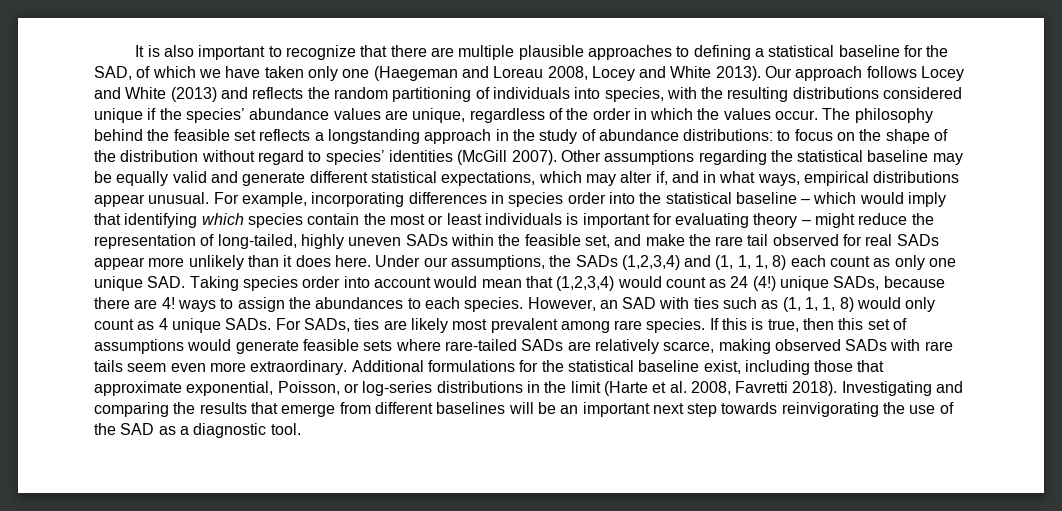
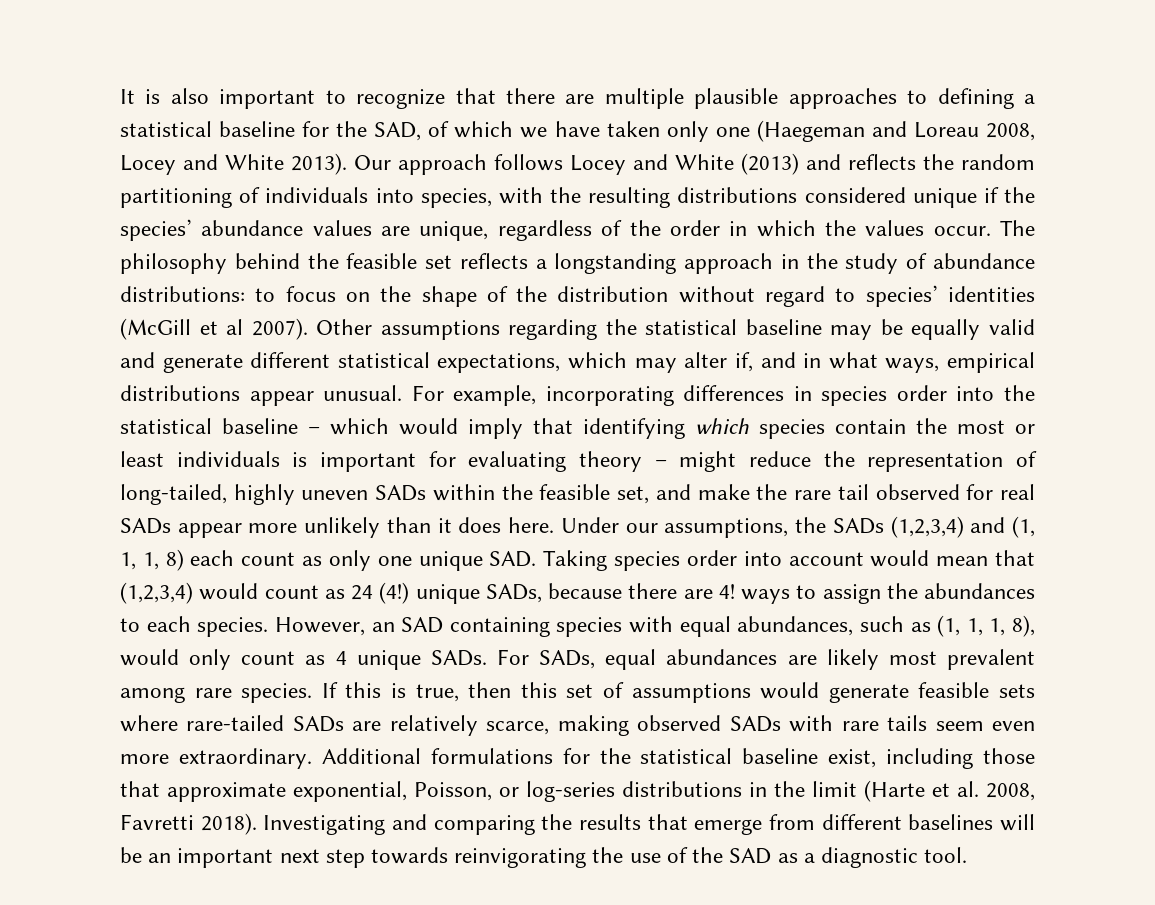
- The philosophy behind the feasible set reflects a longstanding approach in the study of abundance distributions: to focus on the shape of the distribution without regard to species’ identities (McGill 2007).
+ The philosophy behind the feasible set reflects a longstanding approach in the study of abundance distributions: to focus on the shape of the distribution without regard to species’ identities (McGill et al 2007).
- However, an SAD with ties such as (1, 1, 1, 8) would only count as 4 unique SADs.
+ However, an SAD containing species with equal abundances, such as (1, 1, 1, 8), would only count as 4 unique SADs.
- For SADs, ties are likely most prevalent among rare species.
+ For SADs, equal abundances are likely most prevalent among rare species.

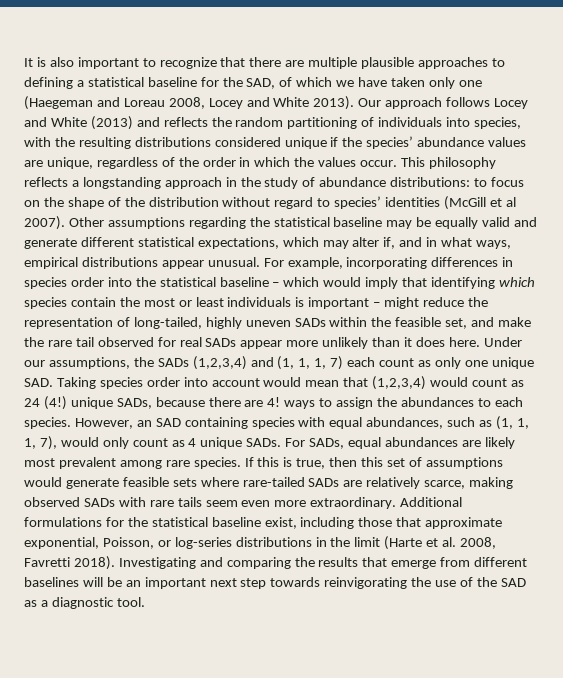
- The philosophy behind the feasible set reflects a longstanding approach in the study of abundance distributions: to focus on the shape of the distribution without regard to species’ identities (McGill et al 2007).
+ This philosophy reflects a longstanding approach in the study of abundance distributions: to focus on the shape of the distribution without regard to species’ identities (McGill et al 2007).
- For example, incorporating differences in species order into the statistical baseline – which would imply that identifying which species contain the most or least individuals is important for evaluating theory – might reduce the representation of long-tailed, highly uneven SADs within the feasible set, and make the rare tail observed for real SADs appear more unlikely than it does here.
+ For example, incorporating differences in species order into the statistical baseline – which would imply that identifying which species contain the most or least individuals is important – might reduce the representation of long-tailed, highly uneven SADs within the feasible set, and make the rare tail observed for real SADs appear more unlikely than it does here.
- Under our assumptions, the SADs (1,2,3,4) and (1, 1, 1, 8) each count as only one unique SAD. Taking species order into account would mean that (1,2,3,4) would count as 24 (4!) unique SADs, because there are 4! ways to assign the abundances to each species.
+ Under our assumptions, the SADs (1,2,3,4) and (1, 1, 1, 7) each count as only one unique SAD. Taking species order into account would mean that (1,2,3,4) would count as 24 (4!) unique SADs, because there are 4! ways to assign the abundances to each species.
- However, an SAD containing species with equal abundances, such as (1, 1, 1, 8), would only count as 4 unique SADs.
+ However, an SAD containing species with equal abundances, such as (1, 1, 1, 7), would only count as 4 unique SADs.

